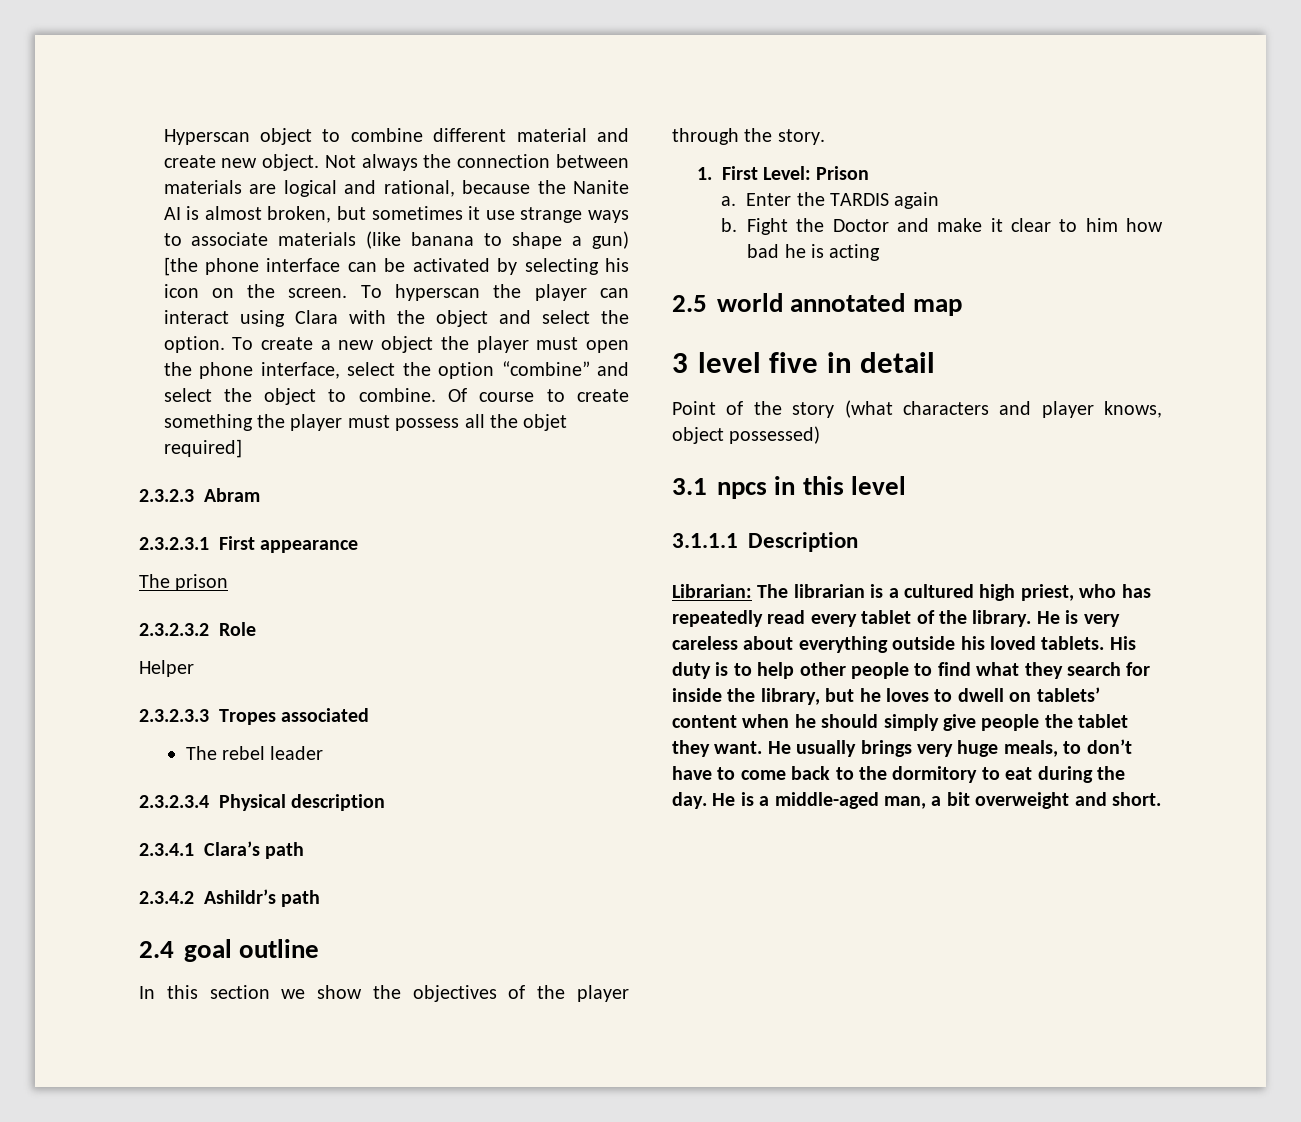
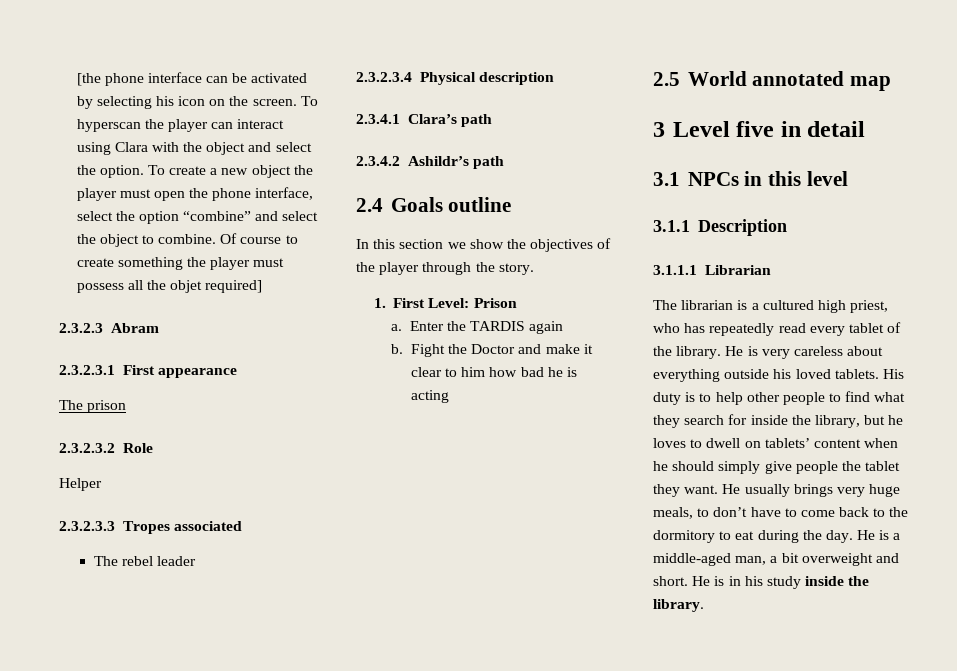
- Hyperscan object to combine different material and create new object. Not always the connection between materials are logical and rational, because the Nanite AI is almost broken, but sometimes it use strange ways to associate materials (like banana to shape a gun) [the phone interface can be activated by selecting his icon on the screen.
+ [the phone interface can be activated by selecting his icon on the screen.
- 2.4 goal outline
+ 2.4 Goals outline
- 2.5 world annotated map
+ 2.5 World annotated map
- 3 level five in detail
+ 3 Level five in detail
- Point of the story (what characters and player knows, object possessed)
- 3.1 npcs in this level
+ 3.1 NPCs in this level
- 3.1.1.1 Description
+ 3.1.1 Description
- Librarian: The librarian is a cultured high priest, who has repeatedly read every tablet of the library.
+ 3.1.1.1 Librarian
+ The librarian is a cultured high priest, who has repeatedly read every tablet of the library.
+ He is in his study inside the library.

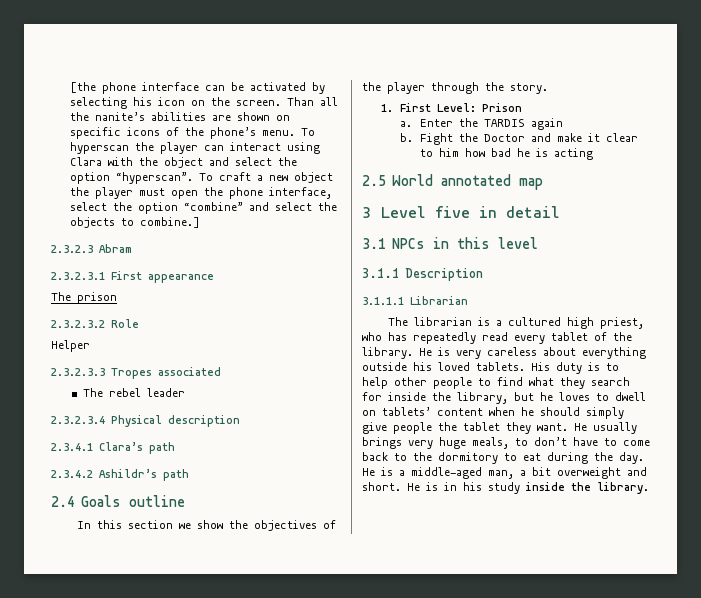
+ Than all the nanite’s abilities are shown on specific icons of the phone’s menu.
- To hyperscan the player can interact using Clara with the object and select the option. To create a new object the player must open the phone interface, select the option “combine” and select the object to combine. Of course to create something the player must possess all the objet required]
+ To hyperscan the player can interact using Clara with the object and select the option “hyperscan”. To craft a new object the player must open the phone interface, select the option “combine” and select the objects to combine.]

